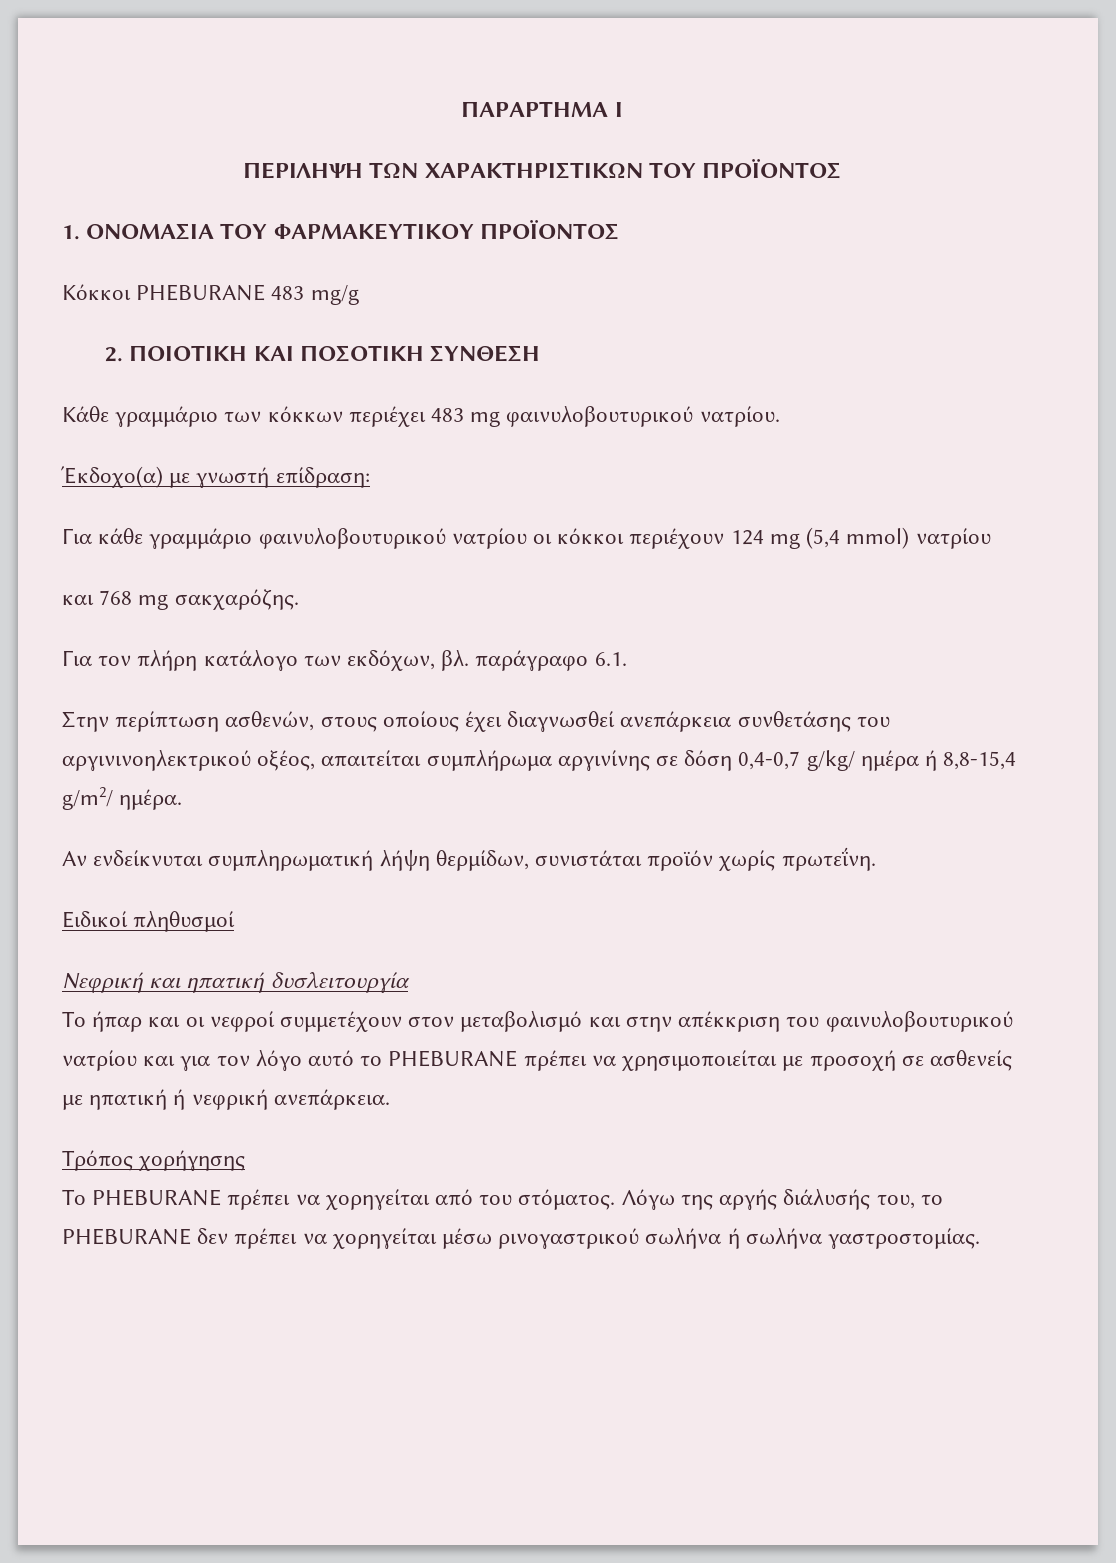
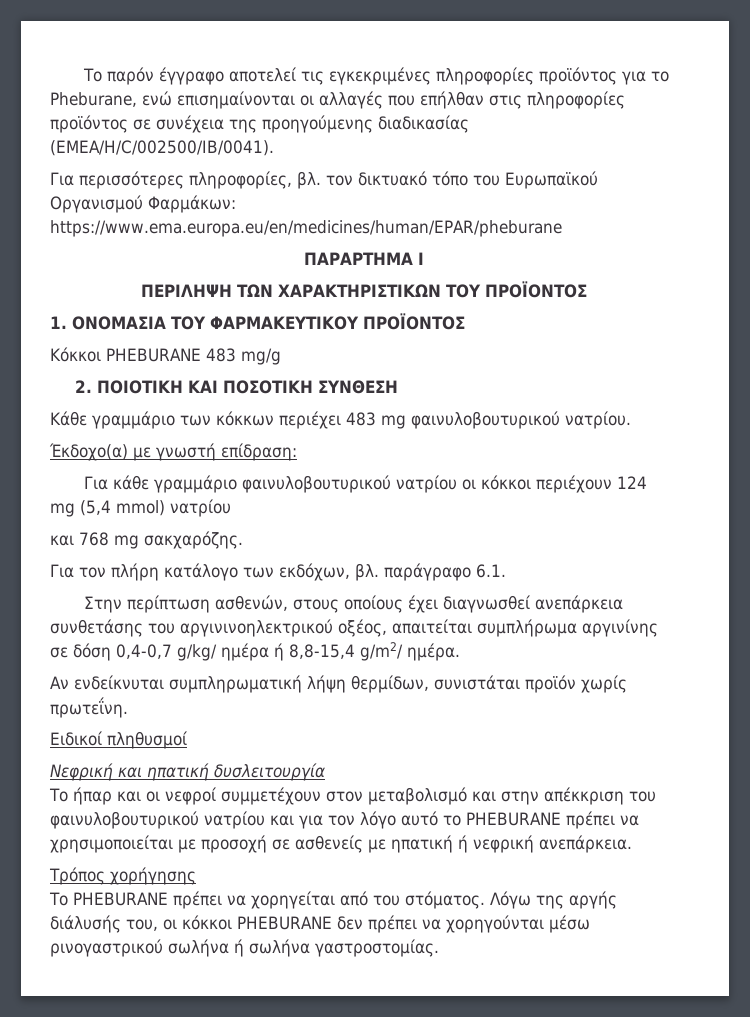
+ Το παρόν έγγραφο αποτελεί τις εγκεκριμένες πληροφορίες προϊόντος για το Pheburane, ενώ επισημαίνονται οι αλλαγές που επήλθαν στις πληροφορίες προϊόντος σε συνέχεια της προηγούμενης διαδικασίας (EMEA/H/C/002500/IB/0041).
+ Για περισσότερες πληροφορίες, βλ. τον δικτυακό τόπο του Ευρωπαϊκού Οργανισμού Φαρμάκων: https://www.ema.europa.eu/en/medicines/human/EPAR/pheburane
- Λόγω της αργής διάλυσής του, το PHEBURANE δεν πρέπει να χορηγείται μέσω ρινογαστρικού σωλήνα ή σωλήνα γαστροστομίας.
+ Λόγω της αργής διάλυσής του, οι κόκκοι PHEBURANE δεν πρέπει να χορηγούνται μέσω ρινογαστρικού σωλήνα ή σωλήνα γαστροστομίας.

